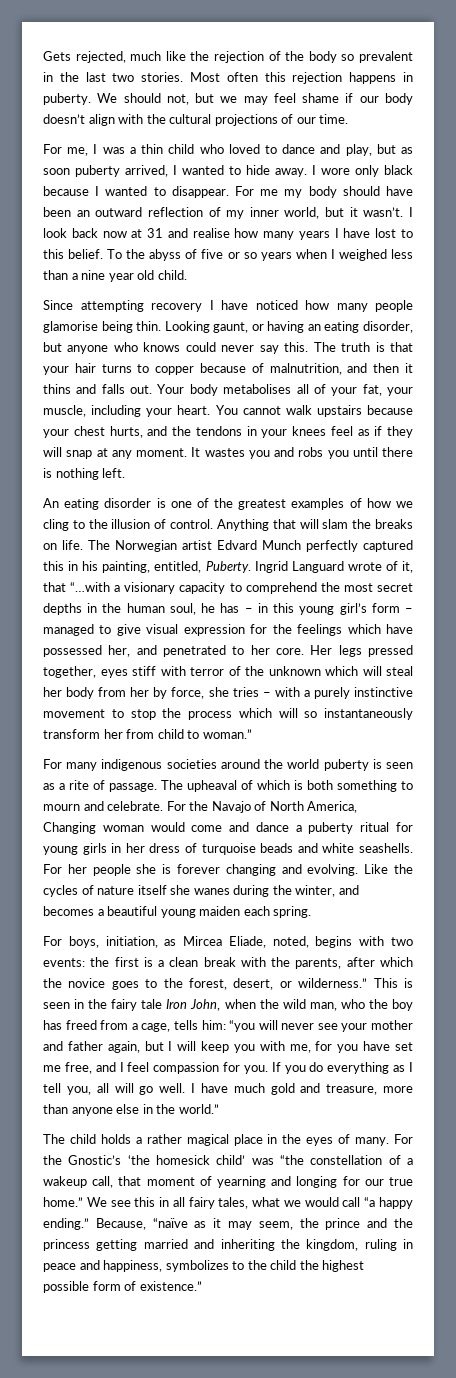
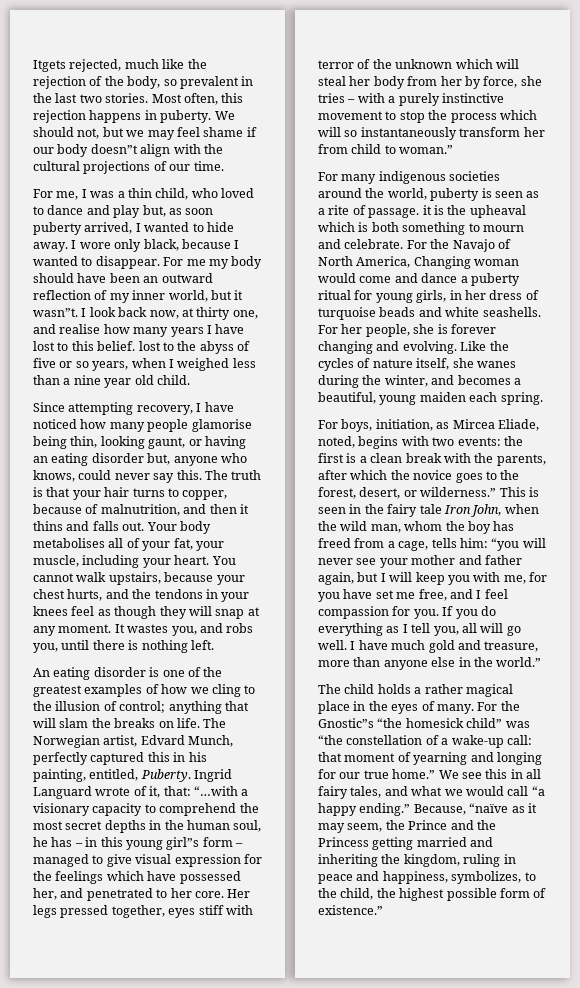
- Gets rejected, much like the rejection of the body so prevalent in the last two stories.
+ Itgets rejected, much like the rejection of the body, so prevalent in the last two stories.
- Most often this rejection happens in puberty.
+ Most often, this rejection happens in puberty.
- We should not, but we may feel shame if our body doesn’t align with the cultural projections of our time.
+ We should not, but we may feel shame if our body doesn”t align with the cultural projections of our time.
- For me, I was a thin child who loved to dance and play, but as soon puberty arrived, I wanted to hide away.
+ For me, I was a thin child, who loved to dance and play but, as soon puberty arrived, I wanted to hide away.
- I wore only black because I wanted to disappear.
+ I wore only black, because I wanted to disappear.
- For me my body should have been an outward reflection of my inner world, but it wasn’t.
+ For me my body should have been an outward reflection of my inner world, but it wasn”t.
- I look back now at 31 and realise how many years I have lost to this belief. To the abyss of five or so years when I weighed less than a nine year old child.
+ I look back now, at thirty one, and realise how many years I have lost to this belief. lost to the abyss of five or so years, when I weighed less than a nine year old child.
- Since attempting recovery I have noticed how many people glamorise being thin. Looking gaunt, or having an eating disorder, but anyone who knows could never say this.
+ Since attempting recovery, I have noticed how many people glamorise being thin, looking gaunt, or having an eating disorder but, anyone who knows, could never say this.
- The truth is that your hair turns to copper because of malnutrition, and then it thins and falls out.
+ The truth is that your hair turns to copper, because of malnutrition, and then it thins and falls out.
- You cannot walk upstairs because your chest hurts, and the tendons in your knees feel as if they will snap at any moment.
+ You cannot walk upstairs, because your chest hurts, and the tendons in your knees feel as though they will snap at any moment.
- It wastes you and robs you until there is nothing left.
+ It wastes you, and robs you, until there is nothing left.
- An eating disorder is one of the greatest examples of how we cling to the illusion of control. Anything that will slam the breaks on life.
+ An eating disorder is one of the greatest examples of how we cling to the illusion of control; anything that will slam the breaks on life.
- The Norwegian artist Edvard Munch perfectly captured this in his painting, entitled, Puberty.
+ The Norwegian artist, Edvard Munch, perfectly captured this in his painting, entitled, Puberty.
- Ingrid Languard wrote of it, that “…with a visionary capacity to comprehend the most secret depths in the human soul, he has – in this young girl’s form – managed to give visual expression for the feelings which have possessed her, and penetrated to her core.
+ Ingrid Languard wrote of it, that: “…with a visionary capacity to comprehend the most secret depths in the human soul, he has – in this young girl”s form – managed to give visual expression for the feelings which have possessed her, and penetrated to her core.
- For many indigenous societies around the world puberty is seen as a rite of passage. The upheaval of which is both something to mourn and celebrate.
+ For many indigenous societies around the world, puberty is seen as a rite of passage. it is the upheaval which is both something to mourn and celebrate.
- For the Navajo of North America, Changing woman would come and dance a puberty ritual for young girls in her dress of turquoise beads and white seashells.
+ For the Navajo of North America, Changing woman would come and dance a puberty ritual for young girls, in her dress of turquoise beads and white seashells.
- For her people she is forever changing and evolving.
+ For her people, she is forever changing and evolving.
- Like the cycles of nature itself she wanes during the winter, and becomes a beautiful young maiden each spring.
+ Like the cycles of nature itself, she wanes during the winter, and becomes a beautiful, young maiden each spring.
- This is seen in the fairy tale Iron John, when the wild man, who the boy has freed from a cage, tells him: “you will never see your mother and father again, but I will keep you with me, for you have set me free, and I feel compassion for you.
+ This is seen in the fairy tale Iron John, when the wild man, whom the boy has freed from a cage, tells him: “you will never see your mother and father again, but I will keep you with me, for you have set me free, and I feel compassion for you.
- For the Gnostic’s ‘the homesick child’ was “the constellation of a wakeup call, that moment of yearning and longing for our true home.”
+ For the Gnostic”s “the homesick child” was “the constellation of a wake-up call: that moment of yearning and longing for our true home.”
- We see this in all fairy tales, what we would call “a happy ending.”
+ We see this in all fairy tales, and what we would call “a happy ending.”
- Because, “naïve as it may seem, the prince and the princess getting married and inheriting the kingdom, ruling in peace and happiness, symbolizes to the child the highest possible form of existence.”
+ Because, “naïve as it may seem, the Prince and the Princess getting married and inheriting the kingdom, ruling in peace and happiness, symbolizes, to the child, the highest possible form of existence.”

